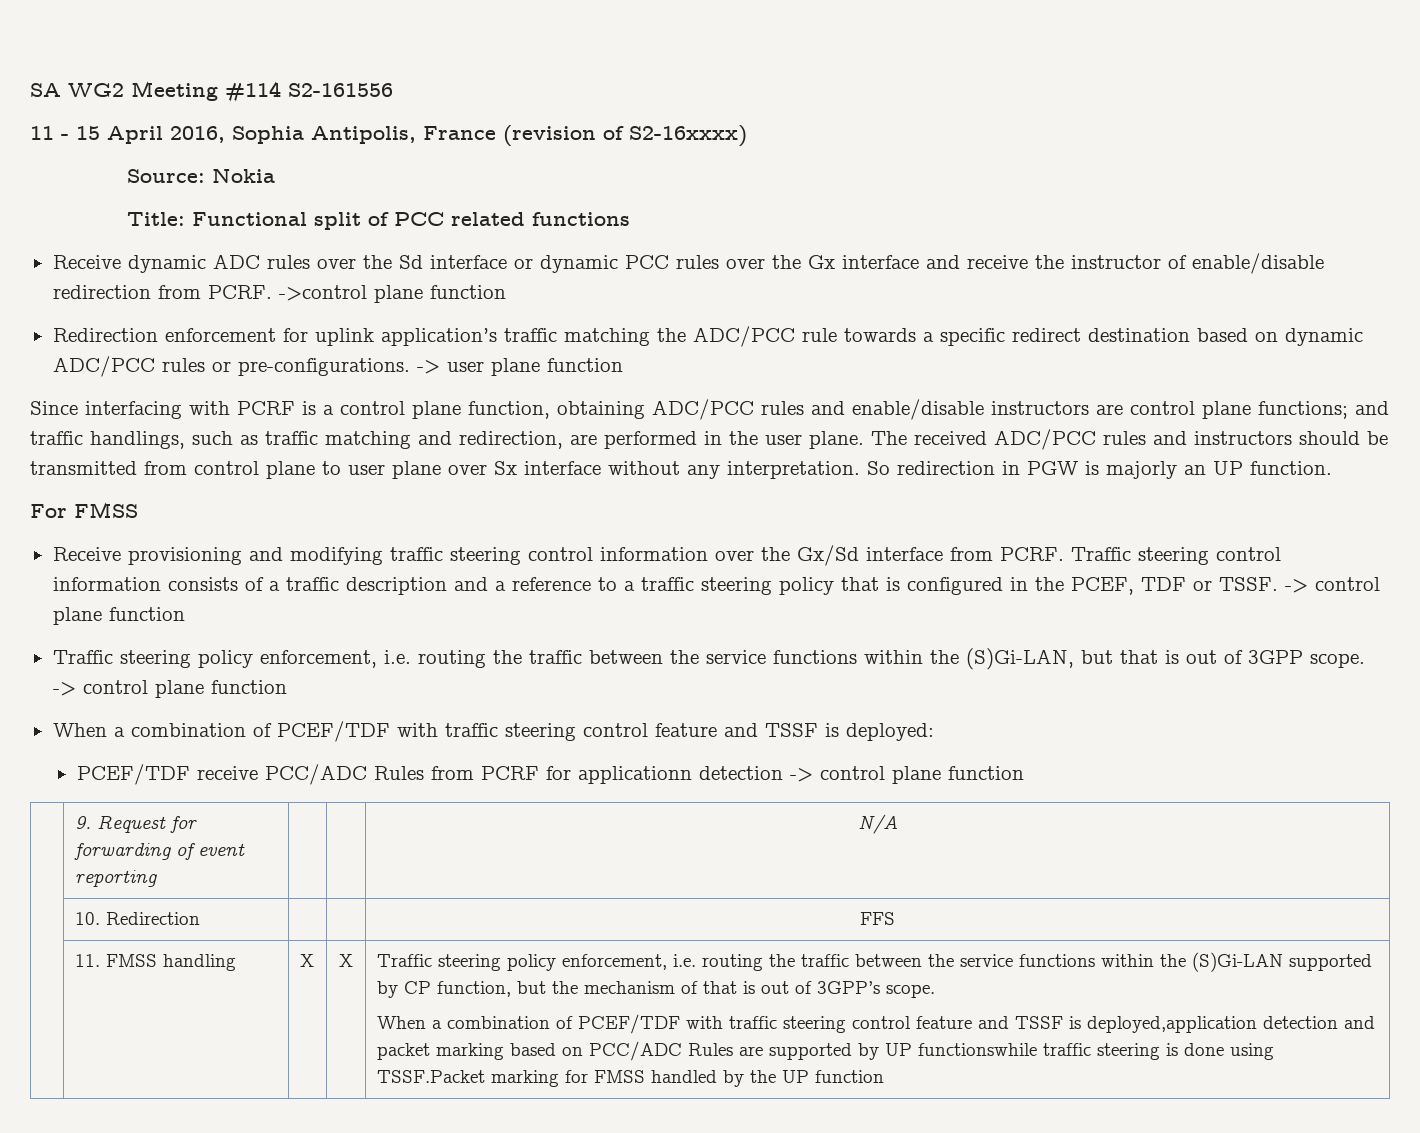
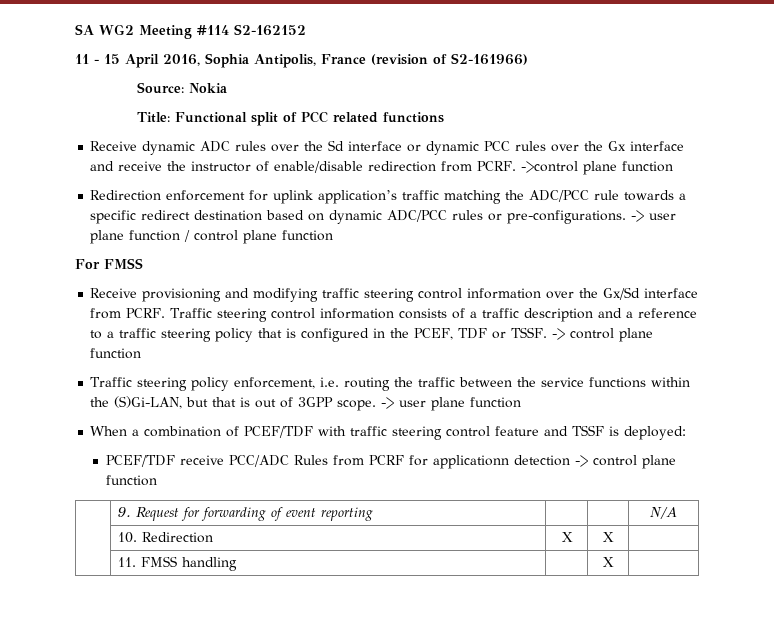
- SA WG2 Meeting #114 S2-161556
+ SA WG2 Meeting #114 S2-162152
- 11 - 15 April 2016, Sophia Antipolis, France (revision of S2-16xxxx)
+ 11 - 15 April 2016, Sophia Antipolis, France (revision of S2-161966)
- -> user plane function
- Since interfacing with PCRF is a control plane function, obtaining ADC/PCC rules and enable/disable instructors are control plane functions; and traffic handlings, such as traffic matching and redirection, are performed in the user plane. The received ADC/PCC rules and instructors should be transmitted from control plane to user plane over Sx interface without any interpretation. So redirection in PGW is majorly an UP function.
+ -> user plane function / control plane function
- Traffic steering policy enforcement, i.e. routing the traffic between the service functions within the (S)Gi-LAN, but that is out of 3GPP scope. -> control plane function
+ Traffic steering policy enforcement, i.e. routing the traffic between the service functions within the (S)Gi-LAN, but that is out of 3GPP scope. -> user plane function
- | 10. Redirection | | | FFS
+ | 10. Redirection | X | X |
- 11. FMSS handling | X | X | Traffic steering policy enforcement, i.e. routing the traffic between the service functions within the (S)Gi-LAN supported by CP function, but the mechanism of that is out of 3GPP’s scope.
- When a combination of PCEF/TDF with traffic steering control feature and TSSF is deployed,application detection and packet marking based on PCC/ADC Rules are supported by UP functionswhile traffic steering is done using TSSF.Packet marking for FMSS handled by the UP function
+ 11. FMSS handling | | X

